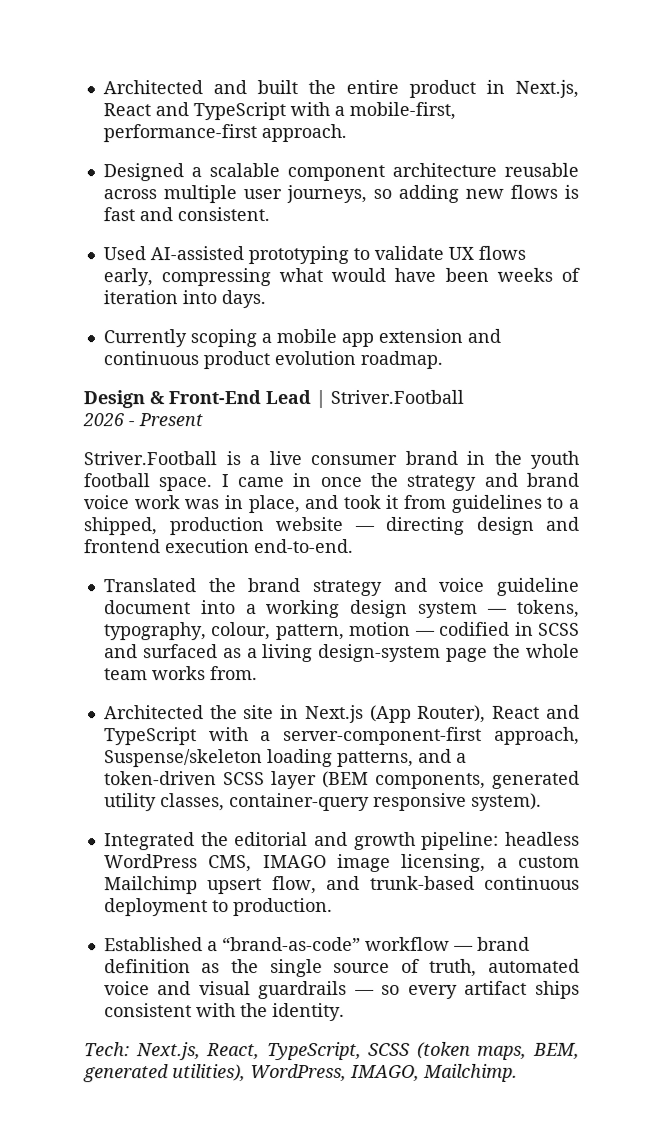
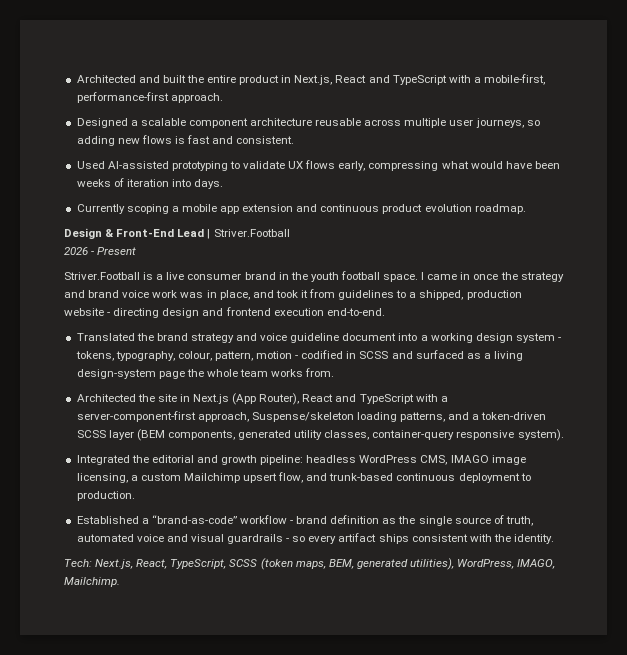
- I came in once the strategy and brand voice work was in place, and took it from guidelines to a shipped, production website — directing design and frontend execution end-to-end.
+ I came in once the strategy and brand voice work was in place, and took it from guidelines to a shipped, production website - directing design and frontend execution end-to-end.
- Translated the brand strategy and voice guideline document into a working design system — tokens, typography, colour, pattern, motion — codified in SCSS and surfaced as a living design-system page the whole team works from.
+ Translated the brand strategy and voice guideline document into a working design system - tokens, typography, colour, pattern, motion - codified in SCSS and surfaced as a living design-system page the whole team works from.
- Established a “brand-as-code” workflow — brand definition as the single source of truth, automated voice and visual guardrails — so every artifact ships consistent with the identity.
+ Established a “brand-as-code” workflow - brand definition as the single source of truth, automated voice and visual guardrails - so every artifact ships consistent with the identity.

